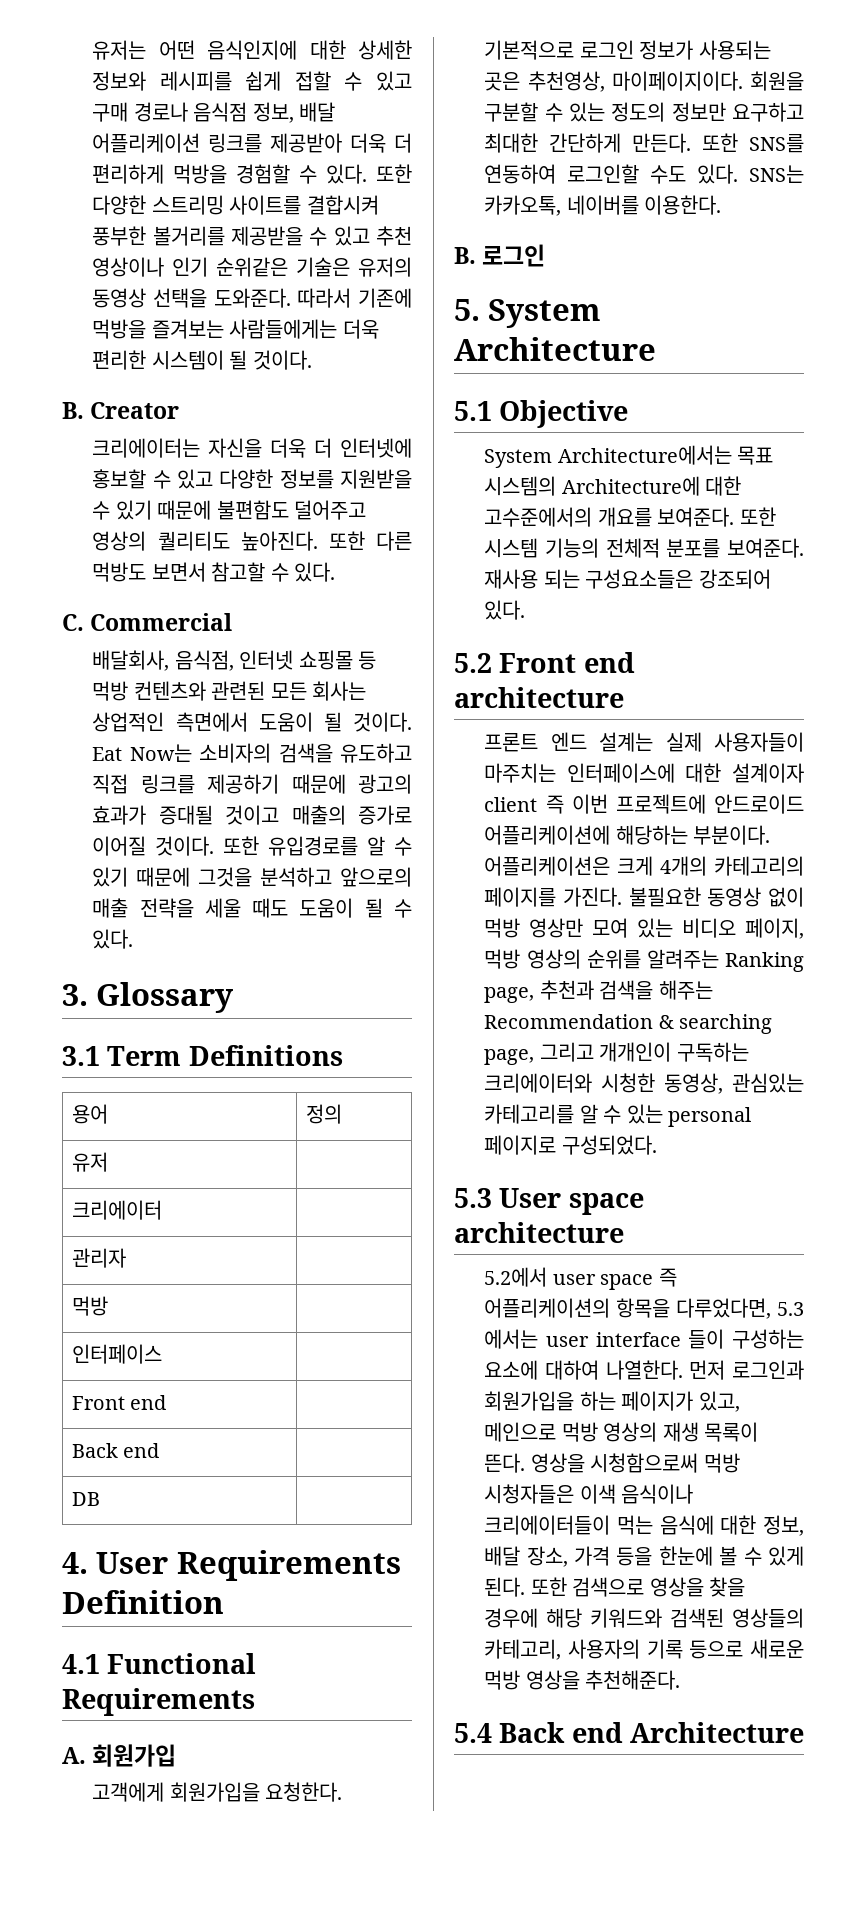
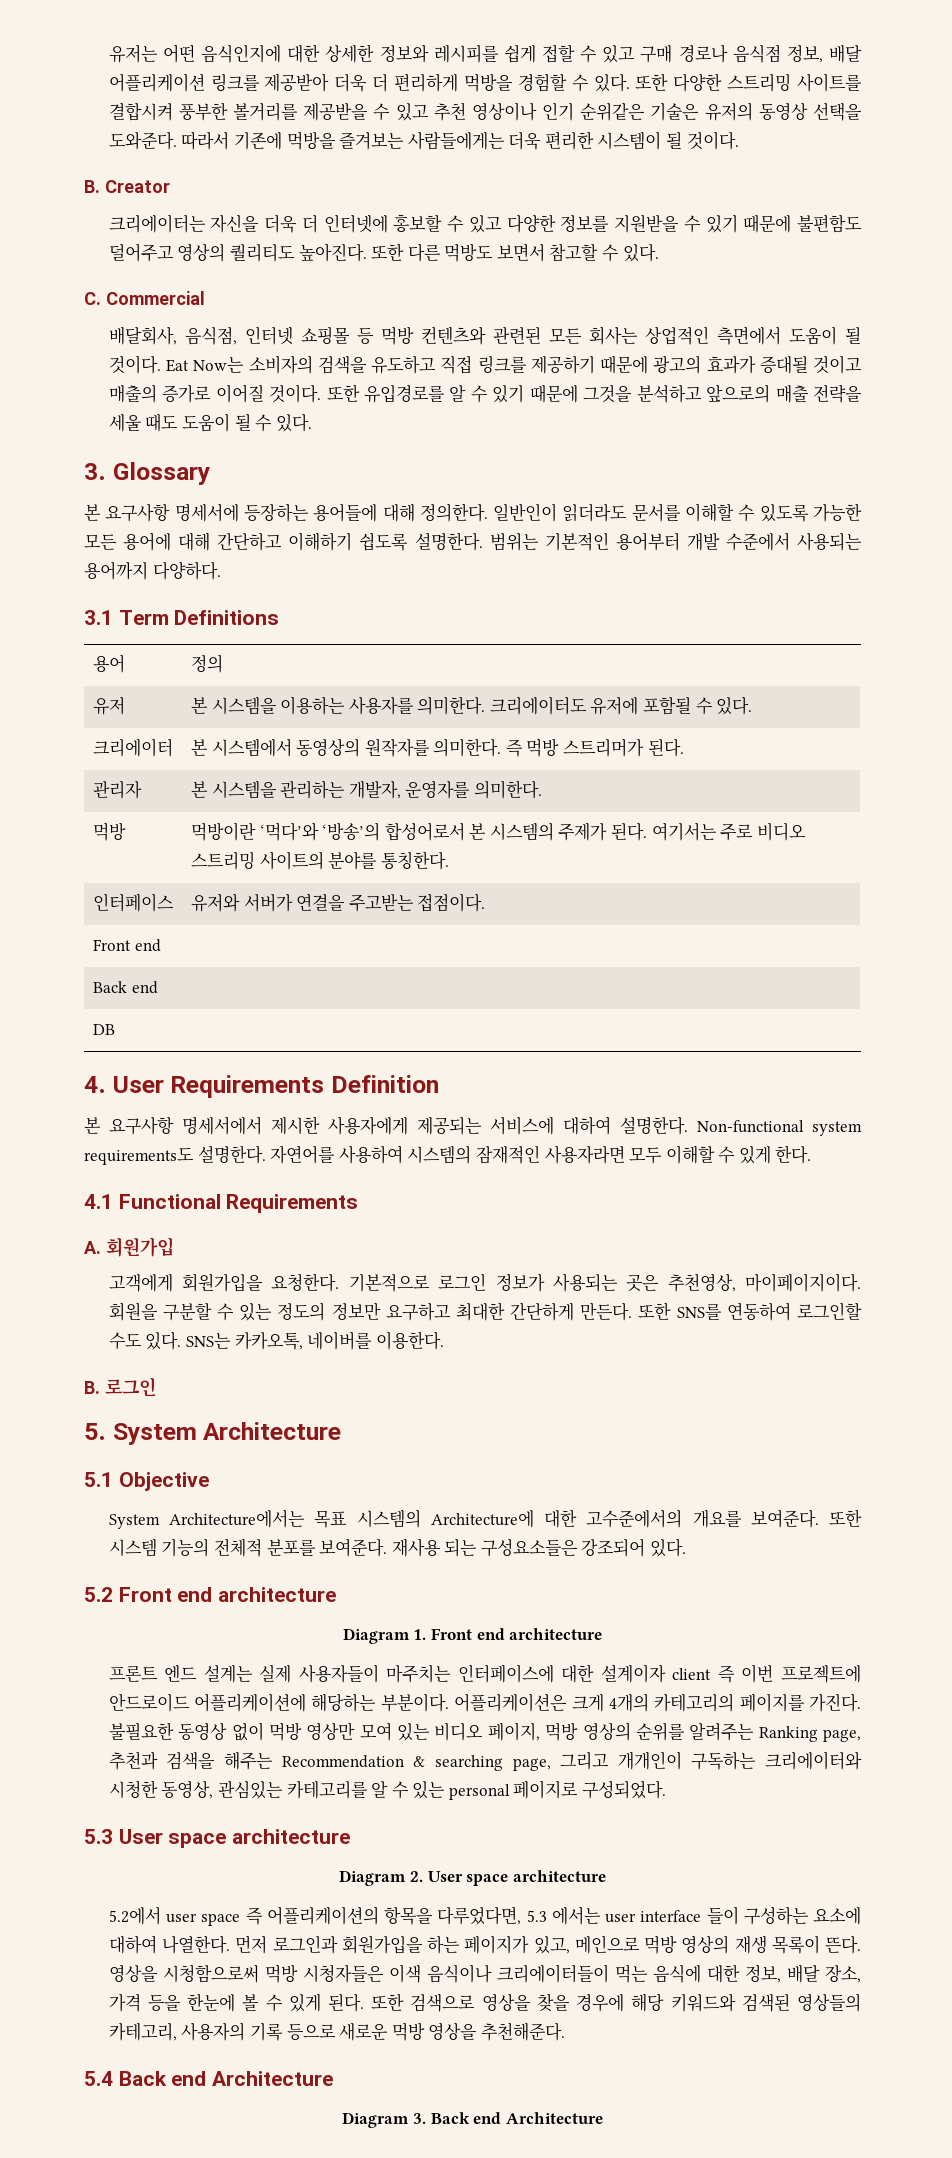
+ 본 요구사항 명세서에 등장하는 용어들에 대해 정의한다. 일반인이 읽더라도 문서를 이해할 수 있도록 가능한 모든 용어에 대해 간단하고 이해하기 쉽도록 설명한다. 범위는 기본적인 용어부터 개발 수준에서 사용되는 용어까지 다양하다.
- 유저 |
- 크리에이터 |
- 관리자 |
- 먹방 |
- 인터페이스 |
+ 유저 | 본 시스템을 이용하는 사용자를 의미한다. 크리에이터도 유저에 포함될 수 있다.
+ 크리에이터 | 본 시스템에서 동영상의 원작자를 의미한다. 즉 먹방 스트리머가 된다.
+ 관리자 | 본 시스템을 관리하는 개발자, 운영자를 의미한다.
+ 먹방 | 먹방이란 ‘먹다’와 ‘방송’의 합성어로서 본 시스템의 주제가 된다. 여기서는 주로 비디오 스트리밍 사이트의 분야를 통칭한다.
+ 인터페이스 | 유저와 서버가 연결을 주고받는 접점이다.
+ 본 요구사항 명세서에서 제시한 사용자에게 제공되는 서비스에 대하여 설명한다. Non-functional system requirements도 설명한다. 자연어를 사용하여 시스템의 잠재적인 사용자라면 모두 이해할 수 있게 한다.
+ Diagram 1. Front end architecture
+ Diagram 2. User space architecture
+ Diagram 3. Back end Architecture

